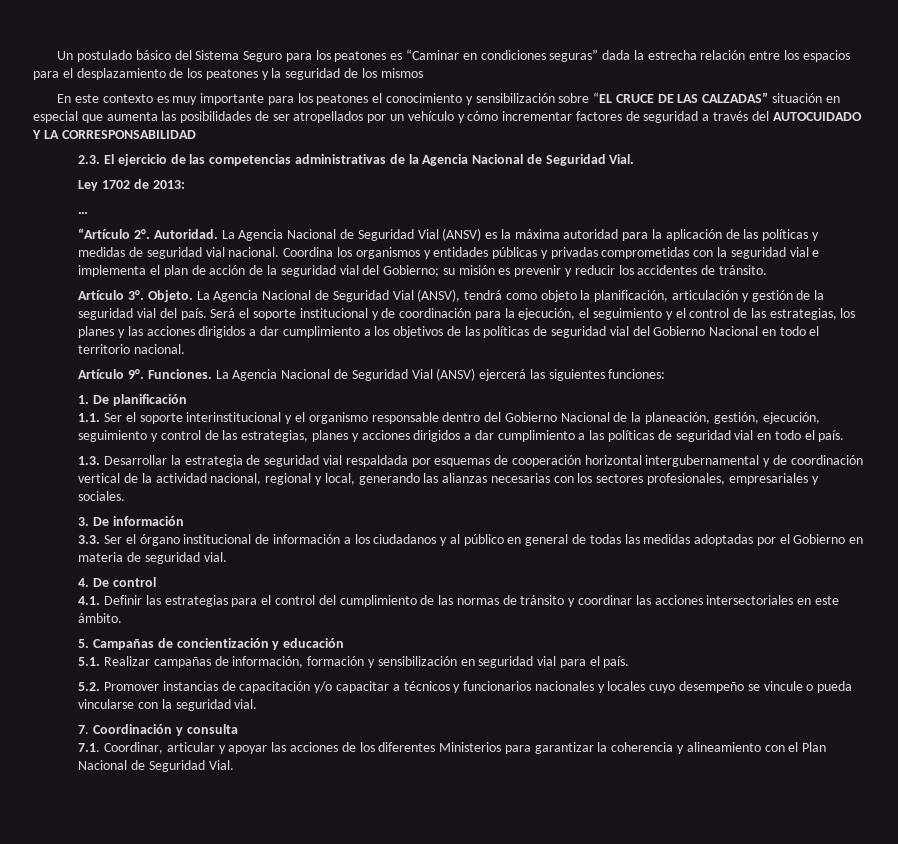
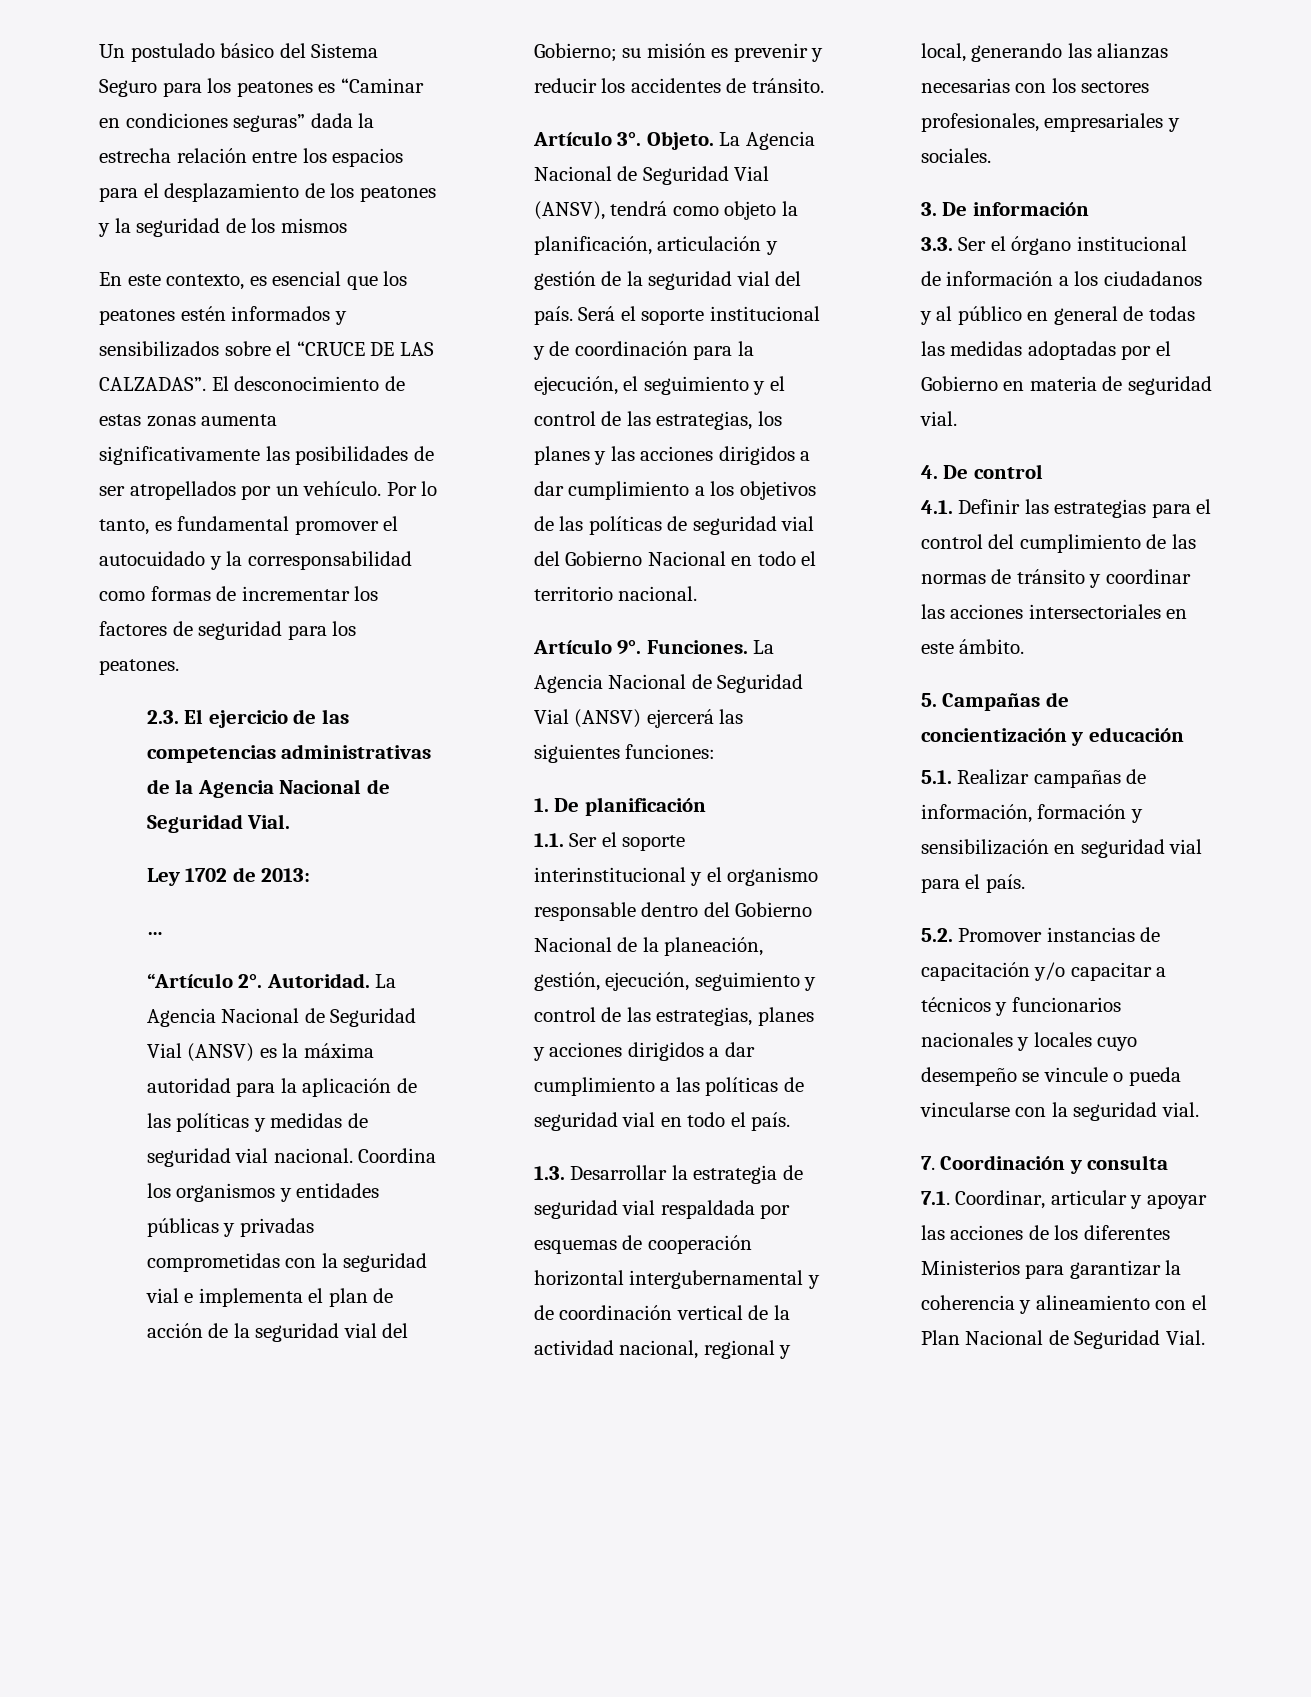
- En este contexto es muy importante para los peatones el conocimiento y sensibilización sobre “EL CRUCE DE LAS CALZADAS” situación en especial que aumenta las posibilidades de ser atropellados por un vehículo y cómo incrementar factores de seguridad a través del AUTOCUIDADO Y LA CORRESPONSABILIDAD
+ En este contexto, es esencial que los peatones estén informados y sensibilizados sobre el “CRUCE DE LAS CALZADAS”. El desconocimiento de estas zonas aumenta significativamente las posibilidades de ser atropellados por un vehículo. Por lo tanto, es fundamental promover el autocuidado y la corresponsabilidad como formas de incrementar los factores de seguridad para los peatones.

